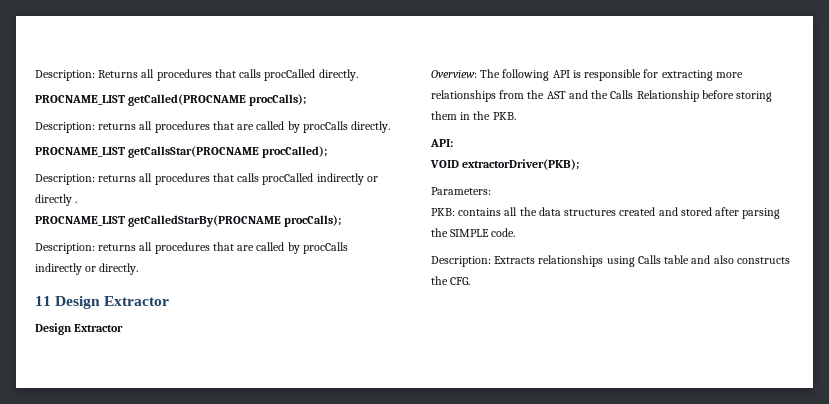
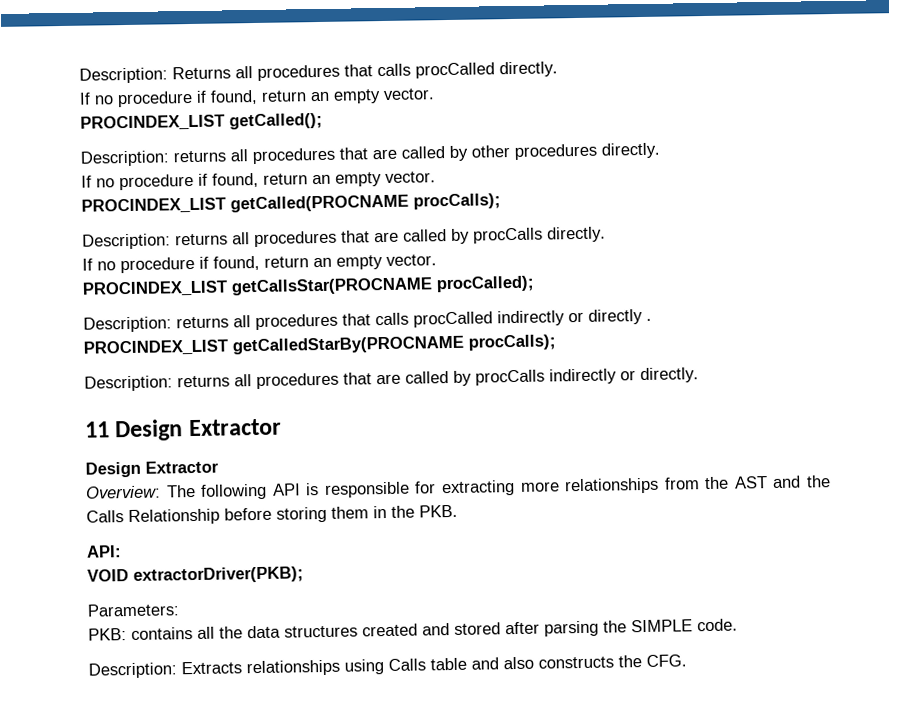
  Description: Returns all procedures that calls procCalled directly.
- PROCNAME_LIST getCalled(PROCNAME procCalls);
+ If no procedure if found, return an empty vector.
+ PROCINDEX_LIST getCalled();
+ Description: returns all procedures that are called by other procedures directly.
+ If no procedure if found, return an empty vector.
+ PROCINDEX_LIST getCalled(PROCNAME procCalls);
  Description: returns all procedures that are called by procCalls directly.
- PROCNAME_LIST getCallsStar(PROCNAME procCalled);
+ If no procedure if found, return an empty vector.
+ PROCINDEX_LIST getCallsStar(PROCNAME procCalled);
- PROCNAME_LIST getCalledStarBy(PROCNAME procCalls);
+ PROCINDEX_LIST getCalledStarBy(PROCNAME procCalls);

